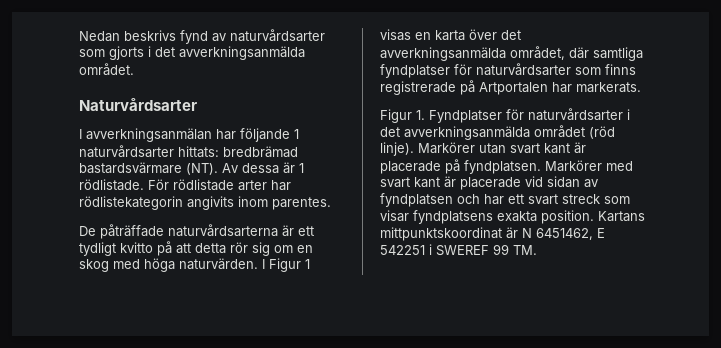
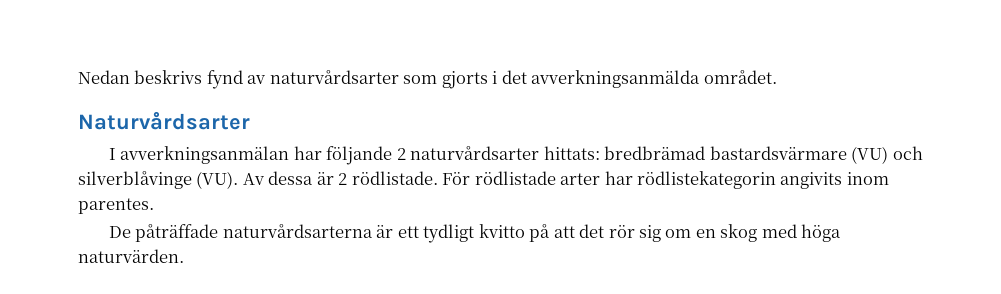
- I avverkningsanmälan har följande 1 naturvårdsarter hittats: bredbrämad bastardsvärmare (NT). Av dessa är 1 rödlistade.
+ I avverkningsanmälan har följande 2 naturvårdsarter hittats: bredbrämad bastardsvärmare (VU) och silverblåvinge (VU). Av dessa är 2 rödlistade.
- De påträffade naturvårdsarterna är ett tydligt kvitto på att detta rör sig om en skog med höga naturvärden. I Figur 1 visas en karta över det avverkningsanmälda området, där samtliga fyndplatser för naturvårdsarter som finns registrerade på Artportalen har markerats.
- Figur 1. Fyndplatser för naturvårdsarter i det avverkningsanmälda området (röd linje). Markörer utan svart kant är placerade på fyndplatsen. Markörer med svart kant är placerade vid sidan av fyndplatsen och har ett svart streck som visar fyndplatsens exakta position. Kartans mittpunktskoordinat är N 6451462, E 542251 i SWEREF 99 TM.
+ De påträffade naturvårdsarterna är ett tydligt kvitto på att det rör sig om en skog med höga naturvärden.

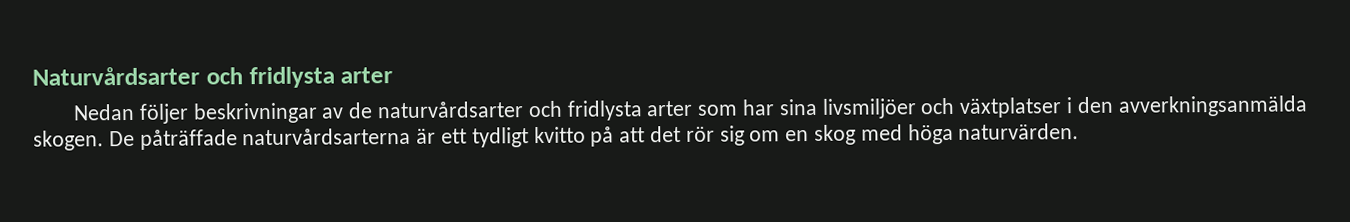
- Nedan beskrivs fynd av naturvårdsarter som gjorts i det avverkningsanmälda området.
- Naturvårdsarter
- I avverkningsanmälan har följande 2 naturvårdsarter hittats: bredbrämad bastardsvärmare (VU) och silverblåvinge (VU). Av dessa är 2 rödlistade. För rödlistade arter har rödlistekategorin angivits inom parentes.
- De påträffade naturvårdsarterna är ett tydligt kvitto på att det rör sig om en skog med höga naturvärden.
+ Naturvårdsarter och fridlysta arter
+ Nedan följer beskrivningar av de naturvårdsarter och fridlysta arter som har sina livsmiljöer och växtplatser i den avverkningsanmälda skogen. De påträffade naturvårdsarterna är ett tydligt kvitto på att det rör sig om en skog med höga naturvärden.

